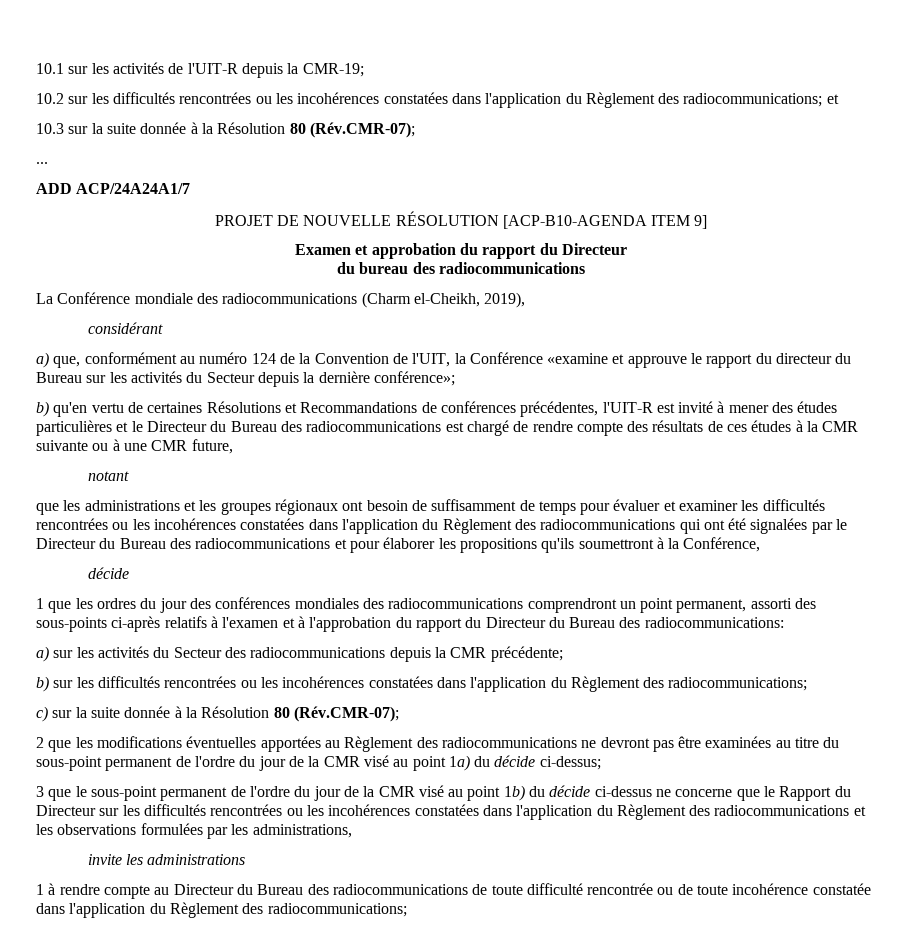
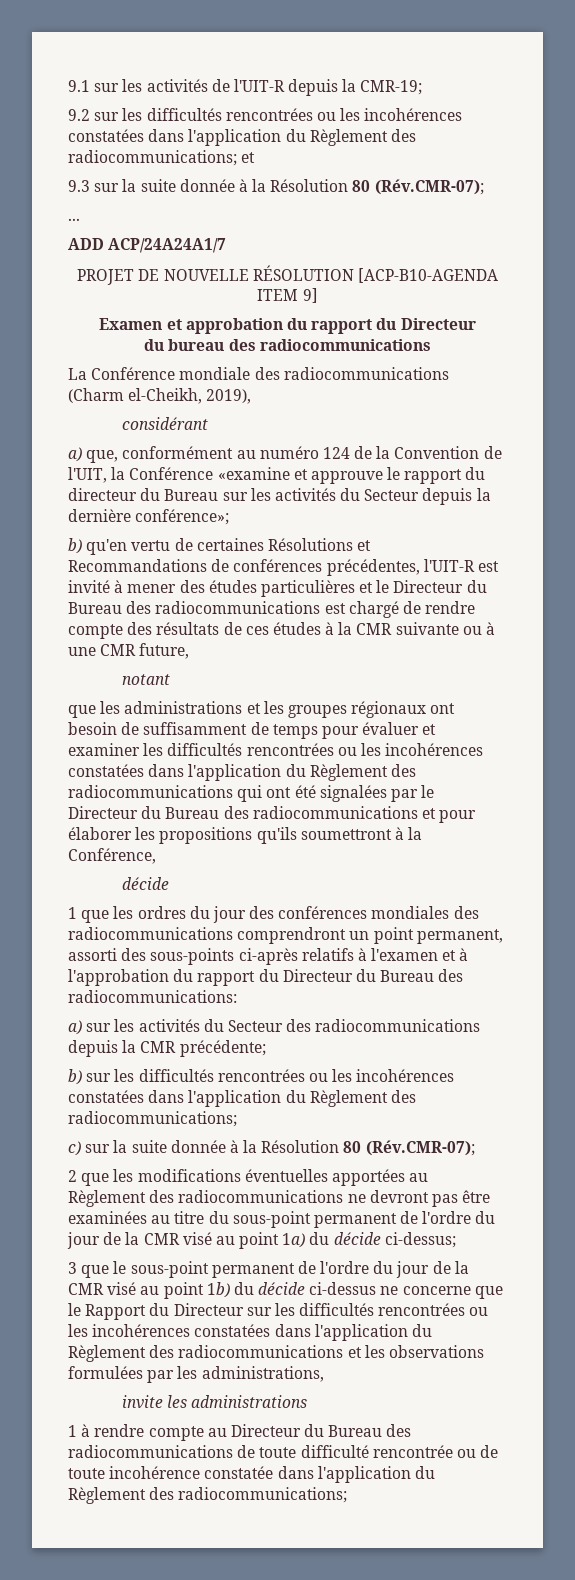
- 10.1 sur les activités de l'UIT-R depuis la CMR-19;
+ 9.1 sur les activités de l'UIT-R depuis la CMR-19;
- 10.2 sur les difficultés rencontrées ou les incohérences constatées dans l'application du Règlement des radiocommunications; et
+ 9.2 sur les difficultés rencontrées ou les incohérences constatées dans l'application du Règlement des radiocommunications; et
- 10.3 sur la suite donnée à la Résolution 80 (Rév.CMR-07);
+ 9.3 sur la suite donnée à la Résolution 80 (Rév.CMR-07);

